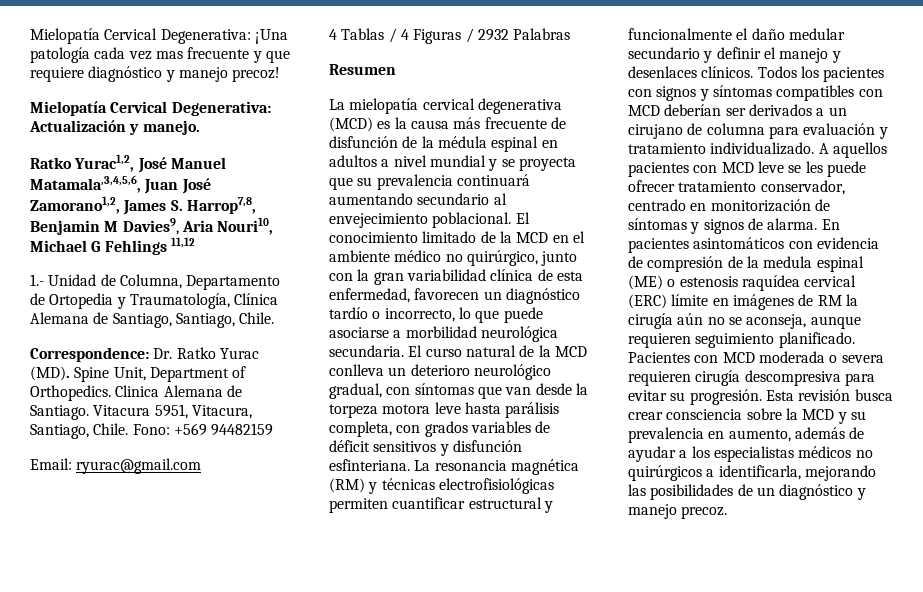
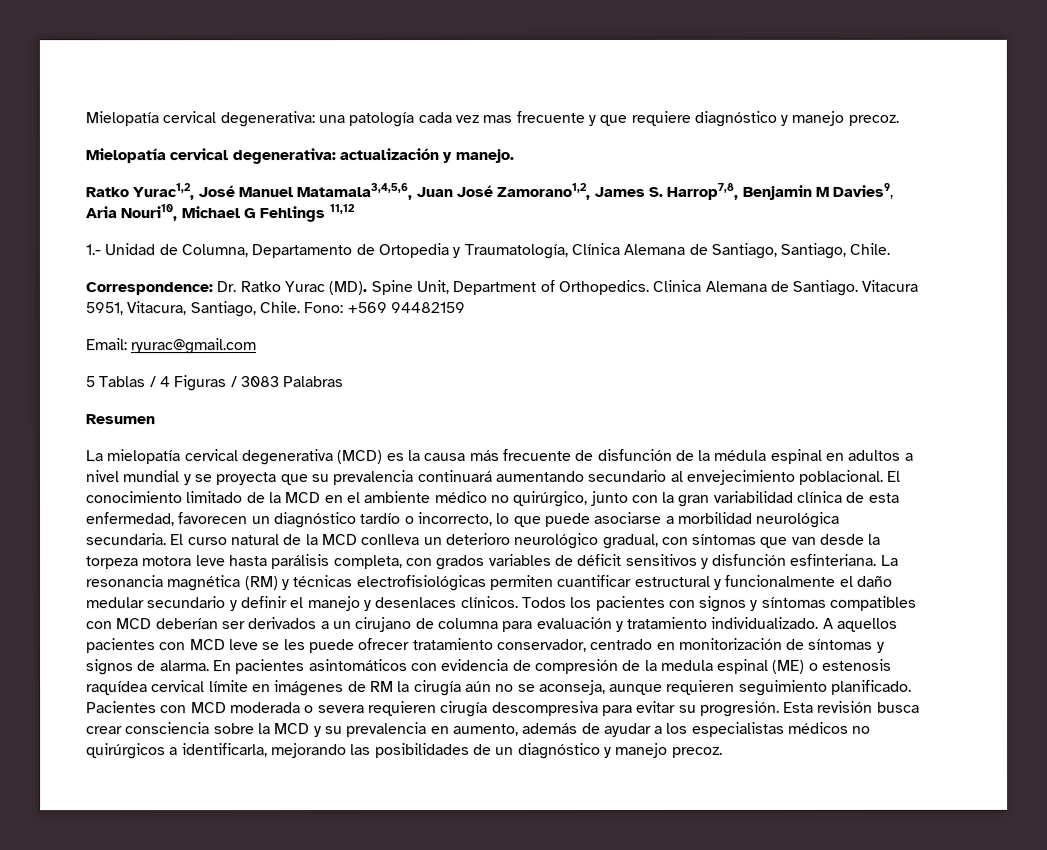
- Mielopatía Cervical Degenerativa: ¡Una patología cada vez mas frecuente y que requiere diagnóstico y manejo precoz!
- Mielopatía Cervical Degenerativa: Actualización y manejo.
+ Mielopatía cervical degenerativa: una patología cada vez mas frecuente y que requiere diagnóstico y manejo precoz.
+ Mielopatía cervical degenerativa: actualización y manejo.
- Ratko Yurac1,2, José Manuel Matamala,3,4,5,6, Juan José Zamorano1,2, James S. Harrop7,8, Benjamin M Davies9, Aria Nouri10, Michael G Fehlings 11,12
+ Ratko Yurac1,2, José Manuel Matamala3,4,5,6, Juan José Zamorano1,2, James S. Harrop7,8, Benjamin M Davies9, Aria Nouri10, Michael G Fehlings 11,12
- 4 Tablas / 4 Figuras / 2932 Palabras
+ 5 Tablas / 4 Figuras / 3083 Palabras
- En pacientes asintomáticos con evidencia de compresión de la medula espinal (ME) o estenosis raquídea cervical (ERC) límite en imágenes de RM la cirugía aún no se aconseja, aunque requieren seguimiento planificado.
+ En pacientes asintomáticos con evidencia de compresión de la medula espinal (ME) o estenosis raquídea cervical límite en imágenes de RM la cirugía aún no se aconseja, aunque requieren seguimiento planificado.

